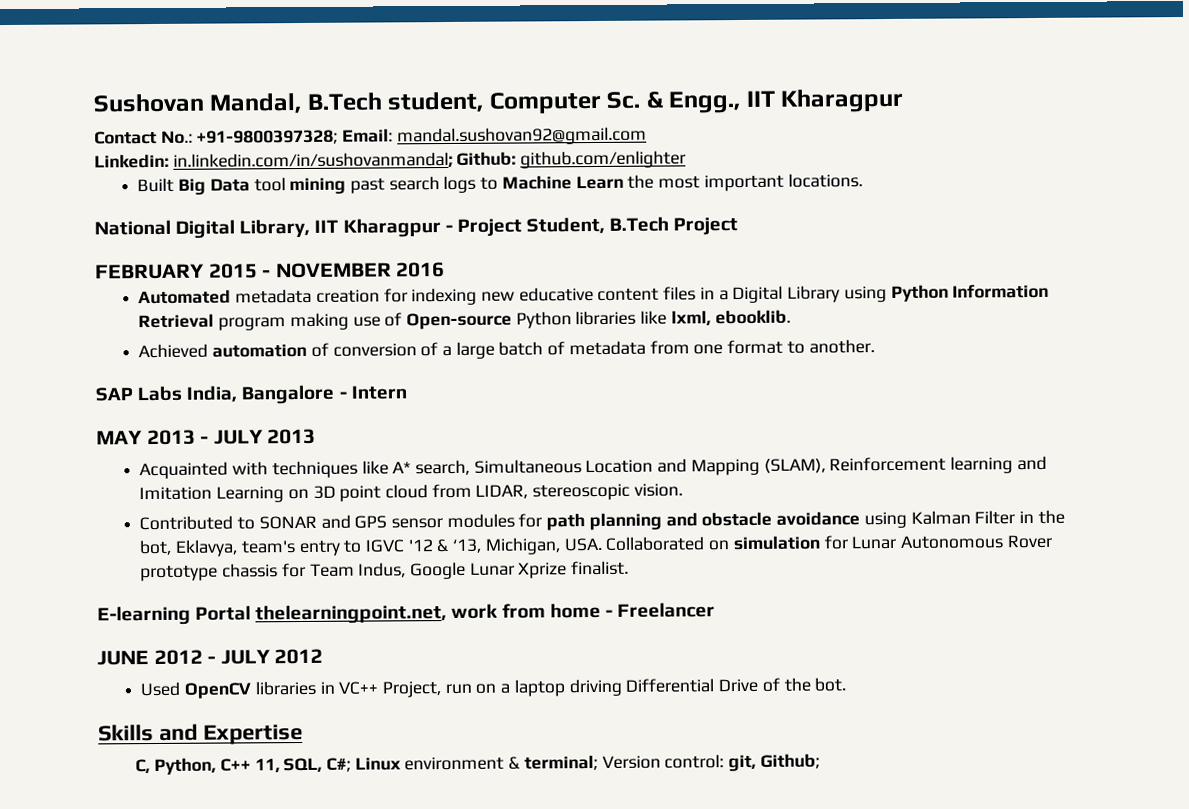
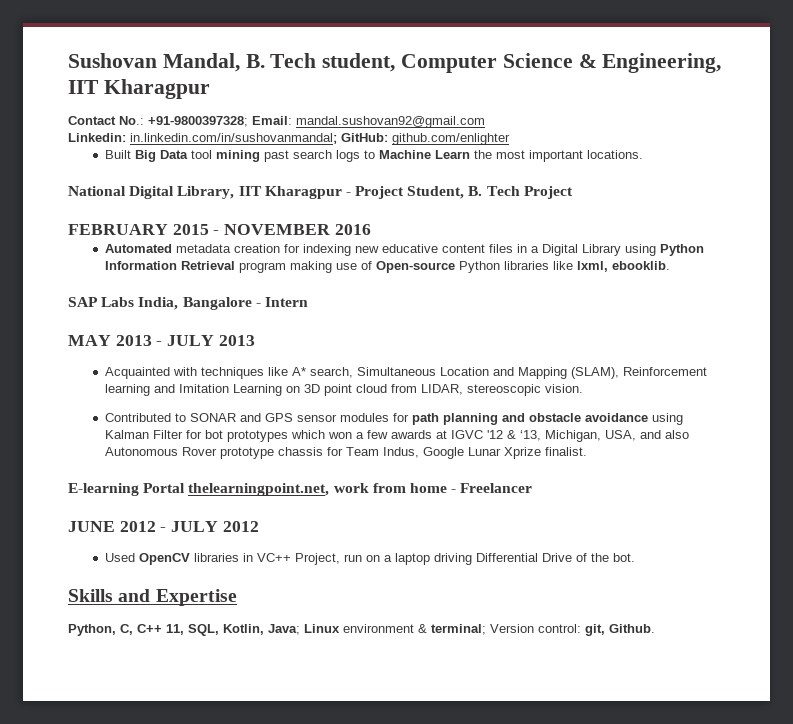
- Sushovan Mandal, B.Tech student, Computer Sc. & Engg., IIT Kharagpur
+ Sushovan Mandal, B. Tech student, Computer Science & Engineering, IIT Kharagpur
- Linkedin: in.linkedin.com/in/sushovanmandal; Github: github.com/enlighter
+ Linkedin: in.linkedin.com/in/sushovanmandal; GitHub: github.com/enlighter
- National Digital Library, IIT Kharagpur - Project Student, B.Tech Project
+ National Digital Library, IIT Kharagpur - Project Student, B. Tech Project
- Achieved automation of conversion of a large batch of metadata from one format to another.
- Contributed to SONAR and GPS sensor modules for path planning and obstacle avoidance using Kalman Filter in the bot, Eklavya, team's entry to IGVC '12 & ‘13, Michigan, USA. Collaborated on simulation for Lunar Autonomous Rover prototype chassis for Team Indus, Google Lunar Xprize finalist.
+ Contributed to SONAR and GPS sensor modules for path planning and obstacle avoidance using Kalman Filter for bot prototypes which won a few awards at IGVC '12 & ‘13, Michigan, USA, and also Autonomous Rover prototype chassis for Team Indus, Google Lunar Xprize finalist.
- C, Python, C++ 11, SQL, C#; Linux environment & terminal; Version control: git, Github;
+ Python, C, C++ 11, SQL, Kotlin, Java; Linux environment & terminal; Version control: git, Github.

